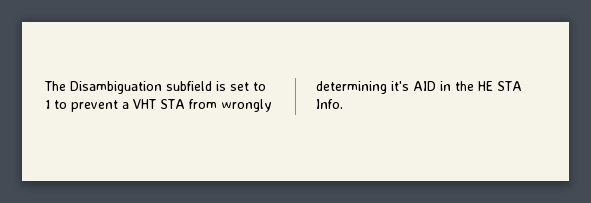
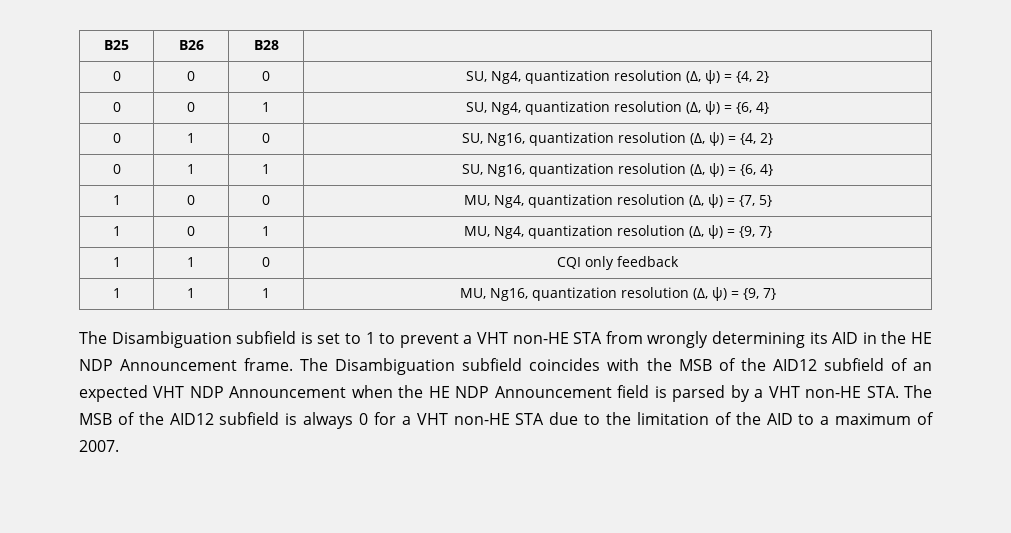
+ B25 | B26 | B28 |
+ 0 | 0 | 0 | SU, Ng4, quantization resolution (∆, ψ) = {4, 2}
+ 0 | 0 | 1 | SU, Ng4, quantization resolution (∆, ψ) = {6, 4}
+ 0 | 1 | 0 | SU, Ng16, quantization resolution (∆, ψ) = {4, 2}
+ 0 | 1 | 1 | SU, Ng16, quantization resolution (∆, ψ) = {6, 4}
+ 1 | 0 | 0 | MU, Ng4, quantization resolution (∆, ψ) = {7, 5}
+ 1 | 0 | 1 | MU, Ng4, quantization resolution (∆, ψ) = {9, 7}
+ 1 | 1 | 0 | CQI only feedback
+ 1 | 1 | 1 | MU, Ng16, quantization resolution (∆, ψ) = {9, 7}
- The Disambiguation subfield is set to 1 to prevent a VHT STA from wrongly determining it's AID in the HE STA Info.
+ The Disambiguation subfield is set to 1 to prevent a VHT non-HE STA from wrongly determining its AID in the HE NDP Announcement frame. The Disambiguation subfield coincides with the MSB of the AID12 subfield of an expected VHT NDP Announcement when the HE NDP Announcement field is parsed by a VHT non-HE STA. The MSB of the AID12 subfield is always 0 for a VHT non-HE STA due to the limitation of the AID to a maximum of 2007.

